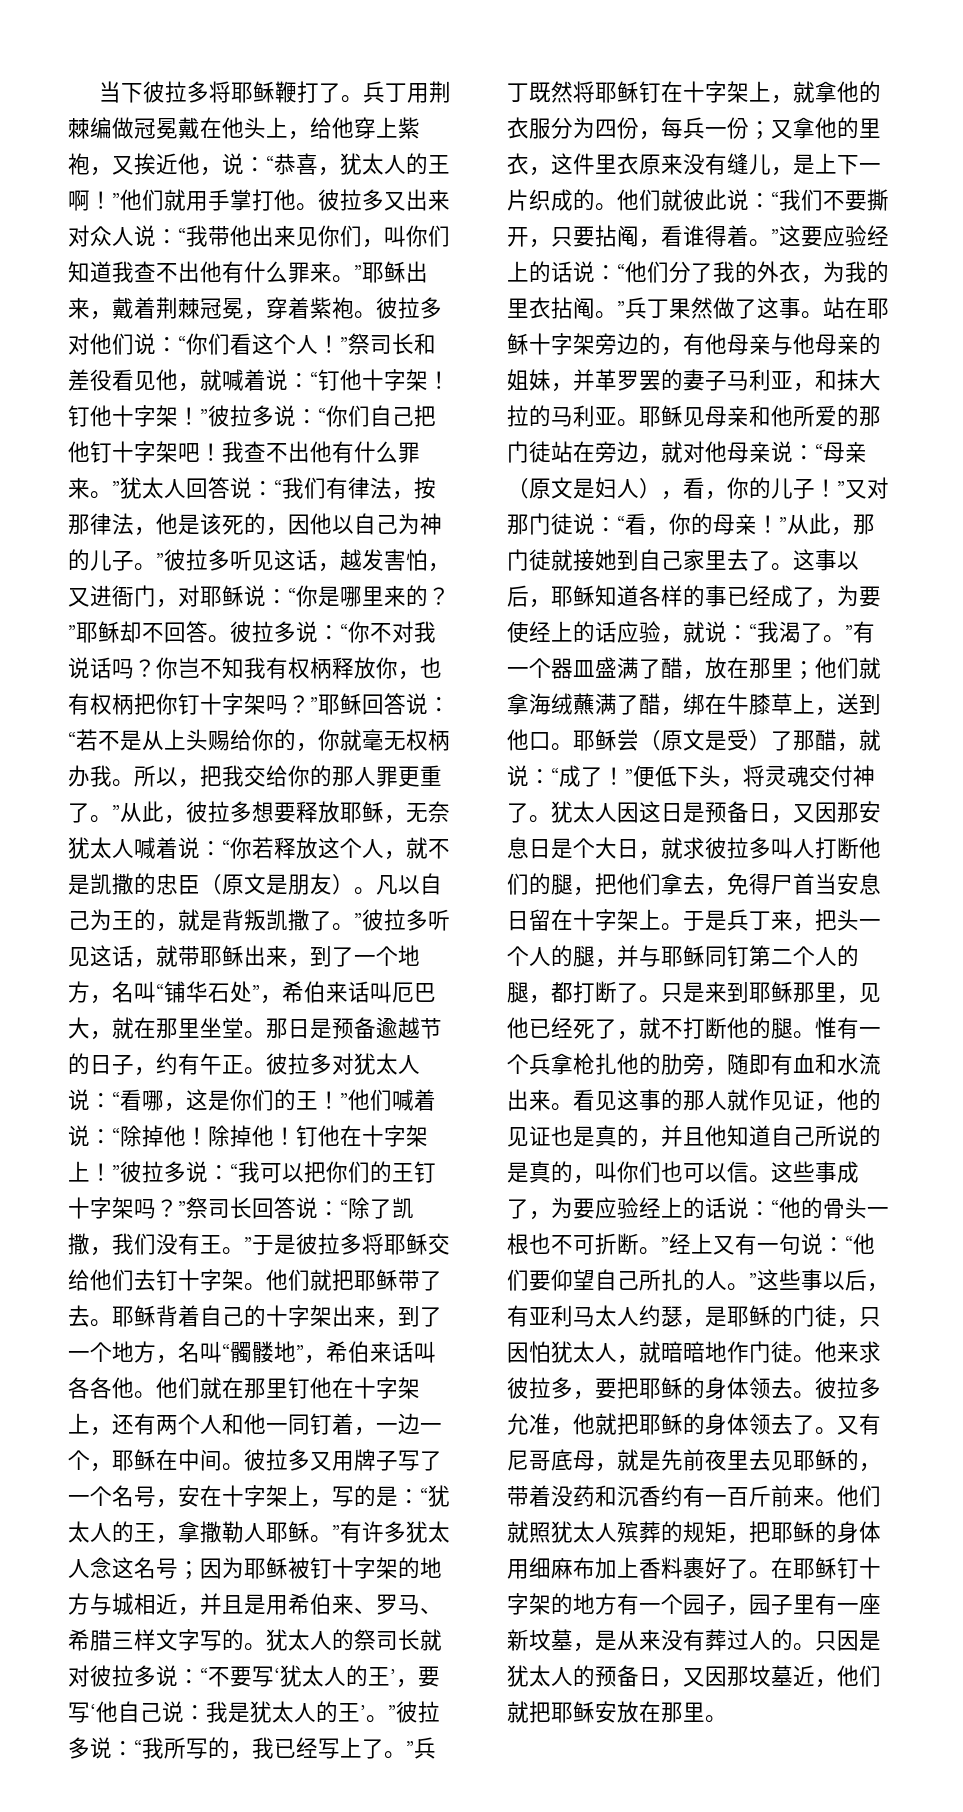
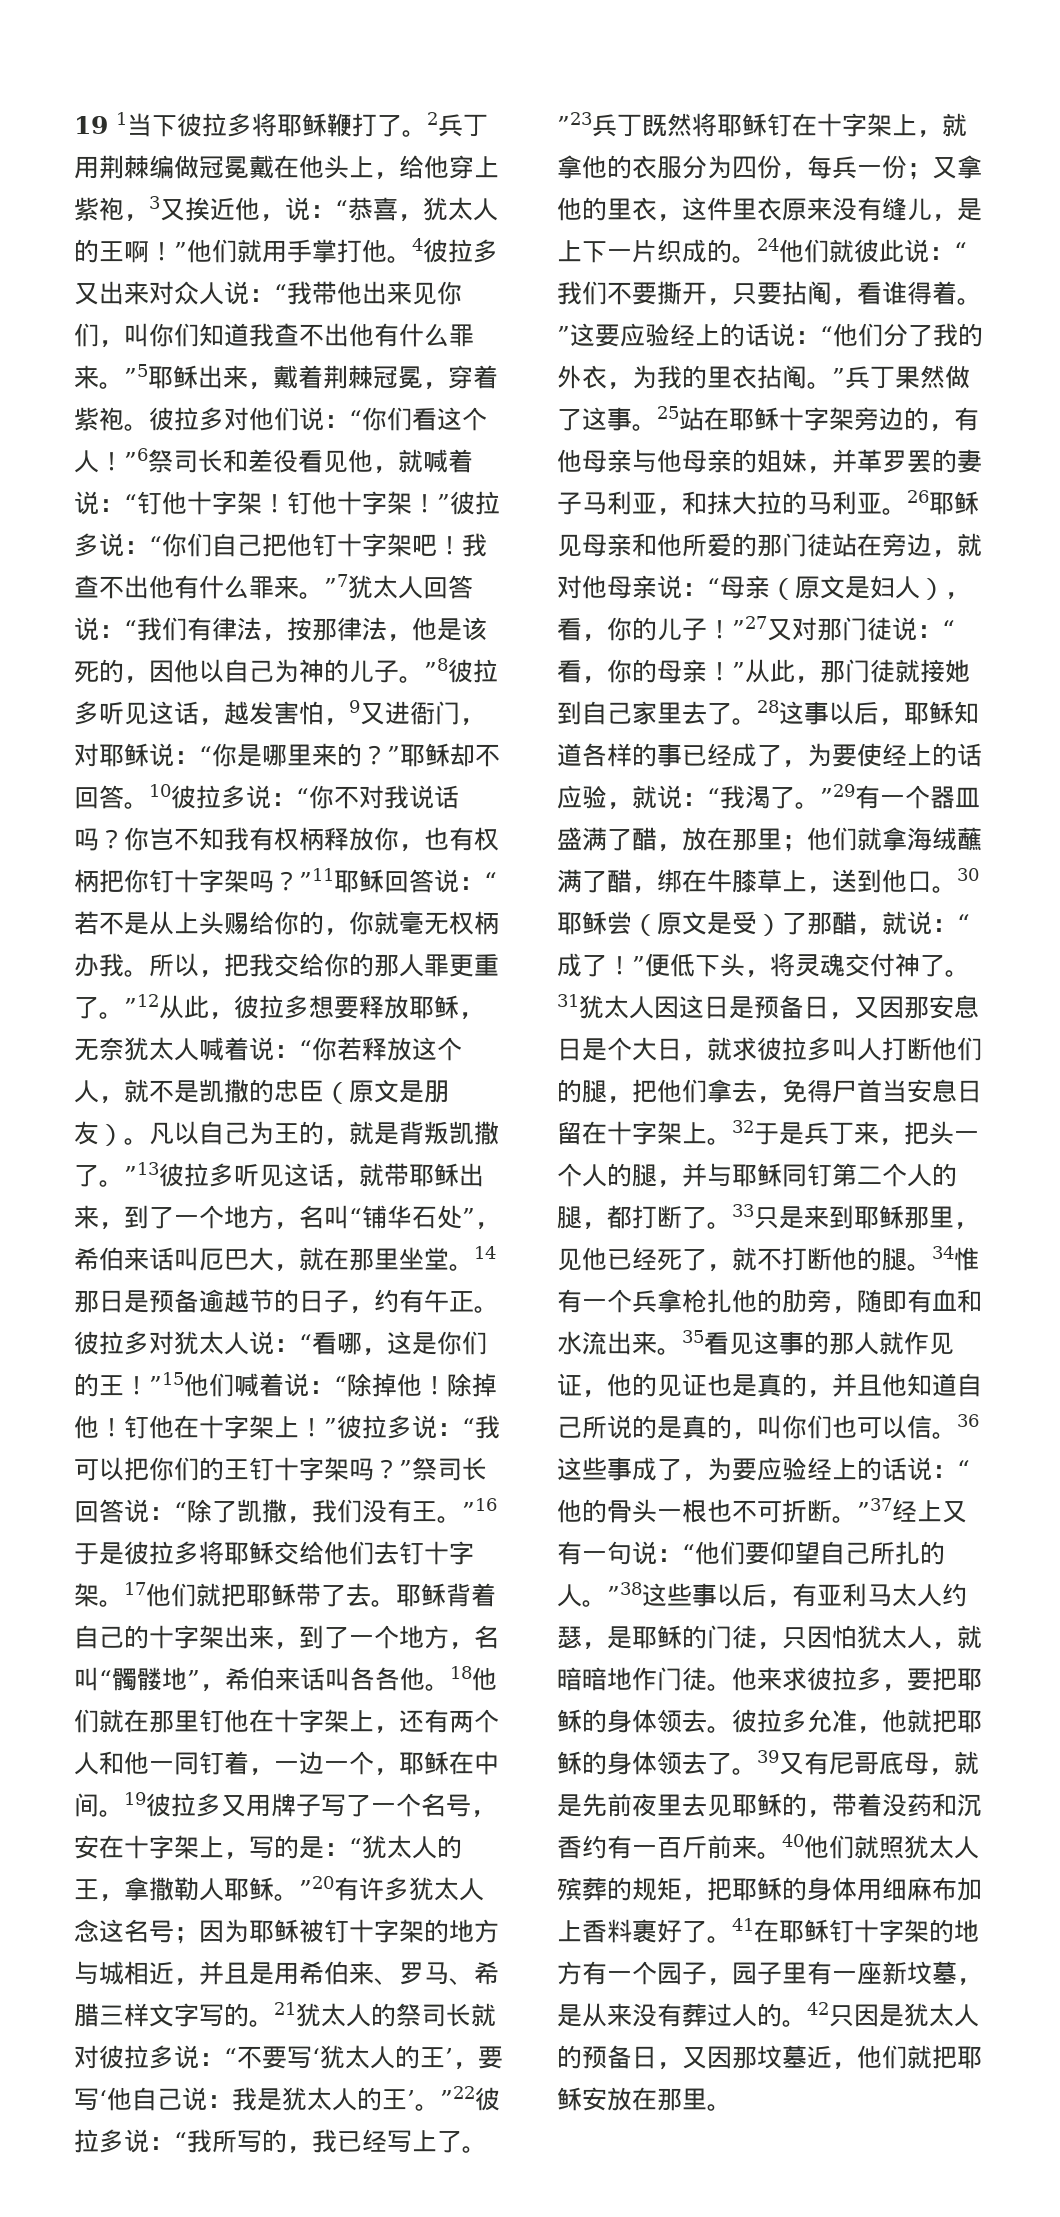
- 当下彼拉多将耶稣鞭打了。
+ 19 1当下彼拉多将耶稣鞭打了。
- 兵丁用荆棘编做冠冕戴在他头上，给他穿上紫袍，又挨近他，说：“恭喜，犹太人的王啊！”他们就用手掌打他。
+ 2兵丁用荆棘编做冠冕戴在他头上，给他穿上紫袍，3又挨近他，说：“恭喜，犹太人的王啊！”他们就用手掌打他。
- 彼拉多又出来对众人说：“我带他出来见你们，叫你们知道我查不出他有什么罪来。”耶稣出来，戴着荆棘冠冕，穿着紫袍。
+ 4彼拉多又出来对众人说：“我带他出来见你们，叫你们知道我查不出他有什么罪来。”5耶稣出来，戴着荆棘冠冕，穿着紫袍。
- 彼拉多对他们说：“你们看这个人！”祭司长和差役看见他，就喊着说：“钉他十字架！
+ 彼拉多对他们说：“你们看这个人！”6祭司长和差役看见他，就喊着说：“钉他十字架！
- 我查不出他有什么罪来。”犹太人回答说：“我们有律法，按那律法，他是该死的，因他以自己为神的儿子。”彼拉多听见这话，越发害怕，又进衙门，对耶稣说：“你是哪里来的？”耶稣却不回答。
+ 我查不出他有什么罪来。”7犹太人回答说：“我们有律法，按那律法，他是该死的，因他以自己为神的儿子。”8彼拉多听见这话，越发害怕，9又进衙门，对耶稣说：“你是哪里来的？”耶稣却不回答。
- 彼拉多说：“你不对我说话吗？
+ 10彼拉多说：“你不对我说话吗？
- 你岂不知我有权柄释放你，也有权柄把你钉十字架吗？”耶稣回答说：“若不是从上头赐给你的，你就毫无权柄办我。
+ 你岂不知我有权柄释放你，也有权柄把你钉十字架吗？”11耶稣回答说：“若不是从上头赐给你的，你就毫无权柄办我。
- 所以，把我交给你的那人罪更重了。”从此，彼拉多想要释放耶稣，无奈犹太人喊着说：“你若释放这个人，就不是凯撒的忠臣（原文是朋友）。
+ 所以，把我交给你的那人罪更重了。”12从此，彼拉多想要释放耶稣，无奈犹太人喊着说：“你若释放这个人，就不是凯撒的忠臣（原文是朋友）。
- 凡以自己为王的，就是背叛凯撒了。”彼拉多听见这话，就带耶稣出来，到了一个地方，名叫“铺华石处”，希伯来话叫厄巴大，就在那里坐堂。
+ 凡以自己为王的，就是背叛凯撒了。”13彼拉多听见这话，就带耶稣出来，到了一个地方，名叫“铺华石处”，希伯来话叫厄巴大，就在那里坐堂。
- 那日是预备逾越节的日子，约有午正。
+ 14那日是预备逾越节的日子，约有午正。
- 彼拉多对犹太人说：“看哪，这是你们的王！”他们喊着说：“除掉他！
+ 彼拉多对犹太人说：“看哪，这是你们的王！”15他们喊着说：“除掉他！
- 钉他在十字架上！”彼拉多说：“我可以把你们的王钉十字架吗？”祭司长回答说：“除了凯撒，我们没有王。”于是彼拉多将耶稣交给他们去钉十字架。
+ 钉他在十字架上！”彼拉多说：“我可以把你们的王钉十字架吗？”祭司长回答说：“除了凯撒，我们没有王。”16于是彼拉多将耶稣交给他们去钉十字架。
- 他们就把耶稣带了去。
+ 17他们就把耶稣带了去。
- 他们就在那里钉他在十字架上，还有两个人和他一同钉着，一边一个，耶稣在中间。
+ 18他们就在那里钉他在十字架上，还有两个人和他一同钉着，一边一个，耶稣在中间。
- 彼拉多又用牌子写了一个名号，安在十字架上，写的是：“犹太人的王，拿撒勒人耶稣。”有许多犹太人念这名号；因为耶稣被钉十字架的地方与城相近，并且是用希伯来、罗马、希腊三样文字写的。
+ 19彼拉多又用牌子写了一个名号，安在十字架上，写的是：“犹太人的王，拿撒勒人耶稣。”20有许多犹太人念这名号；因为耶稣被钉十字架的地方与城相近，并且是用希伯来、罗马、希腊三样文字写的。
- 犹太人的祭司长就对彼拉多说：
+ 21犹太人的祭司长就对彼拉多说：
- 我是犹太人的王’。”彼拉多说：
+ 我是犹太人的王’。”22彼拉多说：
- “我所写的，我已经写上了。”兵丁既然将耶稣钉在十字架上，就拿他的衣服分为四份，每兵一份；
+ “我所写的，我已经写上了。”23兵丁既然将耶稣钉在十字架上，就拿他的衣服分为四份，每兵一份；
- 他们就彼此说：“我们不要撕开，只要拈阄，看谁得着。”这要应验经上的话说：“他们分了我的外衣，为我的里衣拈阄。”兵丁果然做了这事。
+ 24他们就彼此说：“我们不要撕开，只要拈阄，看谁得着。”这要应验经上的话说：“他们分了我的外衣，为我的里衣拈阄。”兵丁果然做了这事。
- 站在耶稣十字架旁边的，有他母亲与他母亲的姐妹，并革罗罢的妻子马利亚，和抹大拉的马利亚。
+ 25站在耶稣十字架旁边的，有他母亲与他母亲的姐妹，并革罗罢的妻子马利亚，和抹大拉的马利亚。
- 耶稣见母亲和他所爱的那门徒站在旁边，就对他母亲说：“母亲（原文是妇人），看，你的儿子！”又对那门徒说：“看，你的母亲！”从此，那门徒就接她到自己家里去了。
+ 26耶稣见母亲和他所爱的那门徒站在旁边，就对他母亲说：“母亲（原文是妇人），看，你的儿子！”27又对那门徒说：“看，你的母亲！”从此，那门徒就接她到自己家里去了。
- 这事以后，耶稣知道各样的事已经成了，为要使经上的话应验，就说：“我渴了。”有一个器皿盛满了醋，放在那里；他们就拿海绒蘸满了醋，绑在牛膝草上，送到他口。
+ 28这事以后，耶稣知道各样的事已经成了，为要使经上的话应验，就说：“我渴了。”29有一个器皿盛满了醋，放在那里；他们就拿海绒蘸满了醋，绑在牛膝草上，送到他口。
- 耶稣尝（原文是受）了那醋，就说：“成了！”便低下头，将灵魂交付神了。
+ 30耶稣尝（原文是受）了那醋，就说：“成了！”便低下头，将灵魂交付神了。
- 犹太人因这日是预备日，又因那安息日是个大日，就求彼拉多叫人打断他们的腿，把他们拿去，免得尸首当安息日留在十字架上。
+ 31犹太人因这日是预备日，又因那安息日是个大日，就求彼拉多叫人打断他们的腿，把他们拿去，免得尸首当安息日留在十字架上。
- 于是兵丁来，把头一个人的腿，并与耶稣同钉第二个人的腿，都打断了。
+ 32于是兵丁来，把头一个人的腿，并与耶稣同钉第二个人的腿，都打断了。
- 只是来到耶稣那里，见他已经死了，就不打断他的腿。
+ 33只是来到耶稣那里，见他已经死了，就不打断他的腿。
- 惟有一个兵拿枪扎他的肋旁，随即有血和水流出来。
+ 34惟有一个兵拿枪扎他的肋旁，随即有血和水流出来。
- 看见这事的那人就作见证，他的见证也是真的，并且他知道自己所说的是真的，叫你们也可以信。
+ 35看见这事的那人就作见证，他的见证也是真的，并且他知道自己所说的是真的，叫你们也可以信。
- 这些事成了，为要应验经上的话说：“他的骨头一根也不可折断。”经上又有一句说：“他们要仰望自己所扎的人。”这些事以后，有亚利马太人约瑟，是耶稣的门徒，只因怕犹太人，就暗暗地作门徒。
+ 36这些事成了，为要应验经上的话说：“他的骨头一根也不可折断。”37经上又有一句说：“他们要仰望自己所扎的人。”38这些事以后，有亚利马太人约瑟，是耶稣的门徒，只因怕犹太人，就暗暗地作门徒。
- 又有尼哥底母，就是先前夜里去见耶稣的，带着没药和沉香约有一百斤前来。
+ 39又有尼哥底母，就是先前夜里去见耶稣的，带着没药和沉香约有一百斤前来。
- 他们就照犹太人殡葬的规矩，把耶稣的身体用细麻布加上香料裹好了。
+ 40他们就照犹太人殡葬的规矩，把耶稣的身体用细麻布加上香料裹好了。
- 在耶稣钉十字架的地方有一个园子，园子里有一座新坟墓，是从来没有葬过人的。
+ 41在耶稣钉十字架的地方有一个园子，园子里有一座新坟墓，是从来没有葬过人的。
- 只因是犹太人的预备日，又因那坟墓近，他们就把耶稣安放在那里。
+ 42只因是犹太人的预备日，又因那坟墓近，他们就把耶稣安放在那里。

